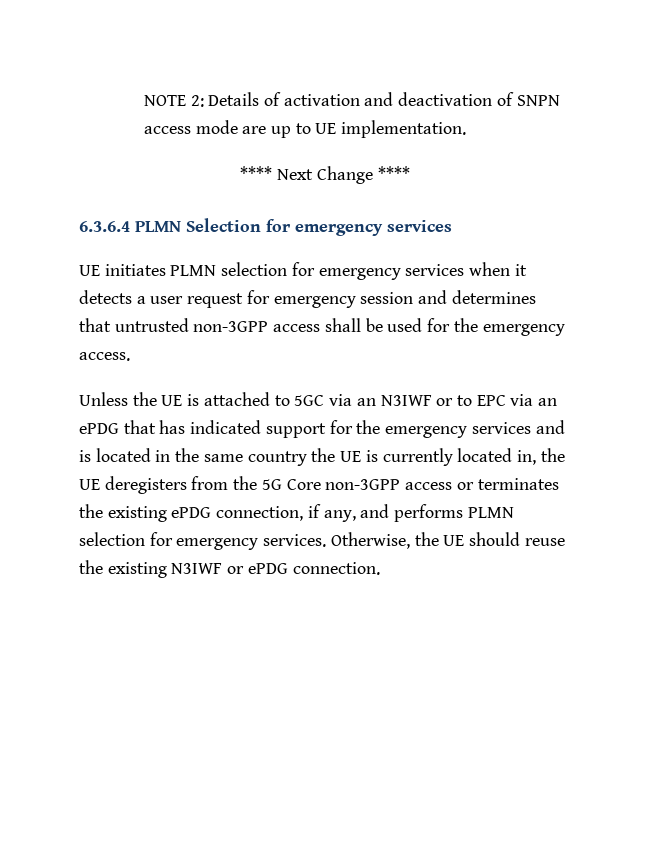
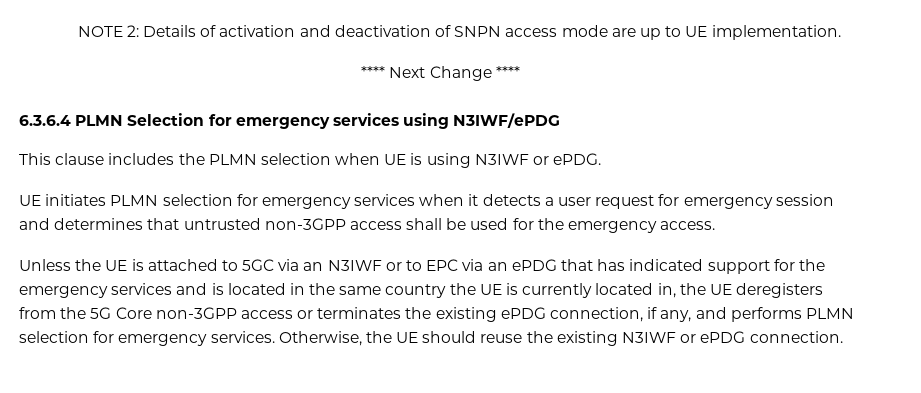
- 6.3.6.4 PLMN Selection for emergency services
+ 6.3.6.4 PLMN Selection for emergency services using N3IWF/ePDG
+ This clause includes the PLMN selection when UE is using N3IWF or ePDG.

